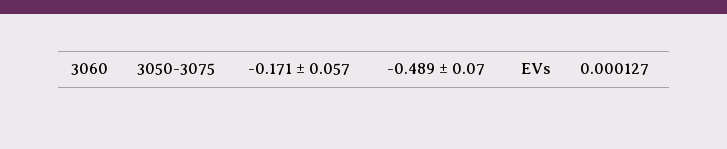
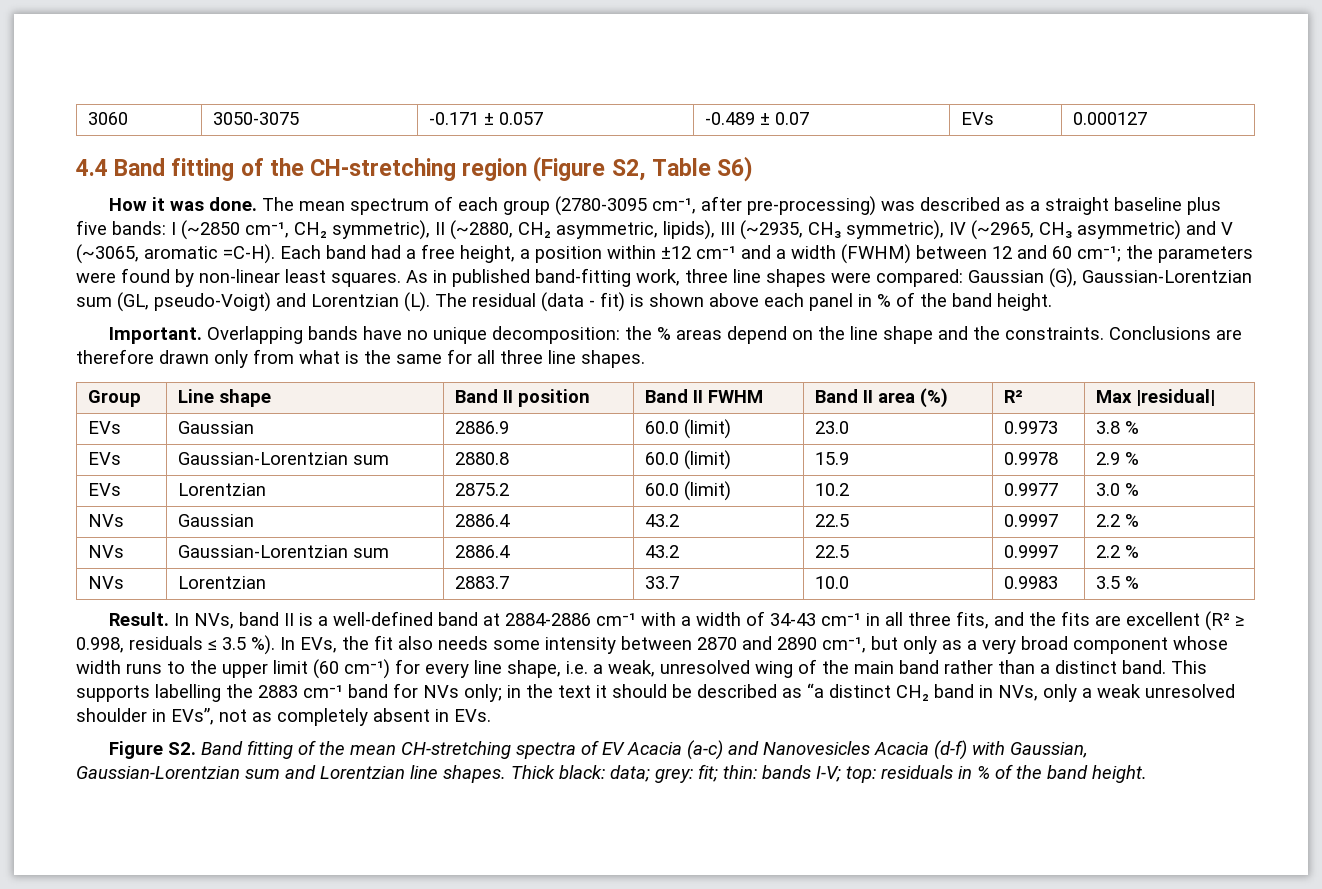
+ 4.4 Band fitting of the CH-stretching region (Figure S2, Table S6)
+ How it was done. The mean spectrum of each group (2780-3095 cm⁻¹, after pre-processing) was described as a straight baseline plus five bands: I (~2850 cm⁻¹, CH₂ symmetric), II (~2880, CH₂ asymmetric, lipids), III (~2935, CH₃ symmetric), IV (~2965, CH₃ asymmetric) and V (~3065, aromatic =C-H). Each band had a free height, a position within ±12 cm⁻¹ and a width (FWHM) between 12 and 60 cm⁻¹; the parameters were found by non-linear least squares. As in published band-fitting work, three line shapes were compared: Gaussian (G), Gaussian-Lorentzian sum (GL, pseudo-Voigt) and Lorentzian (L). The residual (data - fit) is shown above each panel in % of the band height.
+ Important. Overlapping bands have no unique decomposition: the % areas depend on the line shape and the constraints. Conclusions are therefore drawn only from what is the same for all three line shapes.
+ Group | Line shape | Band II position | Band II FWHM | Band II area (%) | R² | Max |residual|
+ EVs | Gaussian | 2886.9 | 60.0 (limit) | 23.0 | 0.9973 | 3.8 %
+ EVs | Gaussian-Lorentzian sum | 2880.8 | 60.0 (limit) | 15.9 | 0.9978 | 2.9 %
+ EVs | Lorentzian | 2875.2 | 60.0 (limit) | 10.2 | 0.9977 | 3.0 %
+ NVs | Gaussian | 2886.4 | 43.2 | 22.5 | 0.9997 | 2.2 %
+ NVs | Gaussian-Lorentzian sum | 2886.4 | 43.2 | 22.5 | 0.9997 | 2.2 %
+ NVs | Lorentzian | 2883.7 | 33.7 | 10.0 | 0.9983 | 3.5 %
+ Result. In NVs, band II is a well-defined band at 2884-2886 cm⁻¹ with a width of 34-43 cm⁻¹ in all three fits, and the fits are excellent (R² ≥ 0.998, residuals ≤ 3.5 %). In EVs, the fit also needs some intensity between 2870 and 2890 cm⁻¹, but only as a very broad component whose width runs to the upper limit (60 cm⁻¹) for every line shape, i.e. a weak, unresolved wing of the main band rather than a distinct band. This supports labelling the 2883 cm⁻¹ band for NVs only; in the text it should be described as “a distinct CH₂ band in NVs, only a weak unresolved shoulder in EVs”, not as completely absent in EVs.
+ Figure S2. Band fitting of the mean CH-stretching spectra of EV Acacia (a-c) and Nanovesicles Acacia (d-f) with Gaussian, Gaussian-Lorentzian sum and Lorentzian line shapes. Thick black: data; grey: fit; thin: bands I-V; top: residuals in % of the band height.

